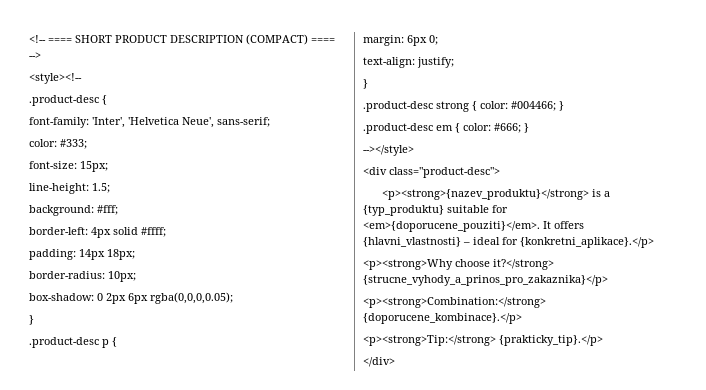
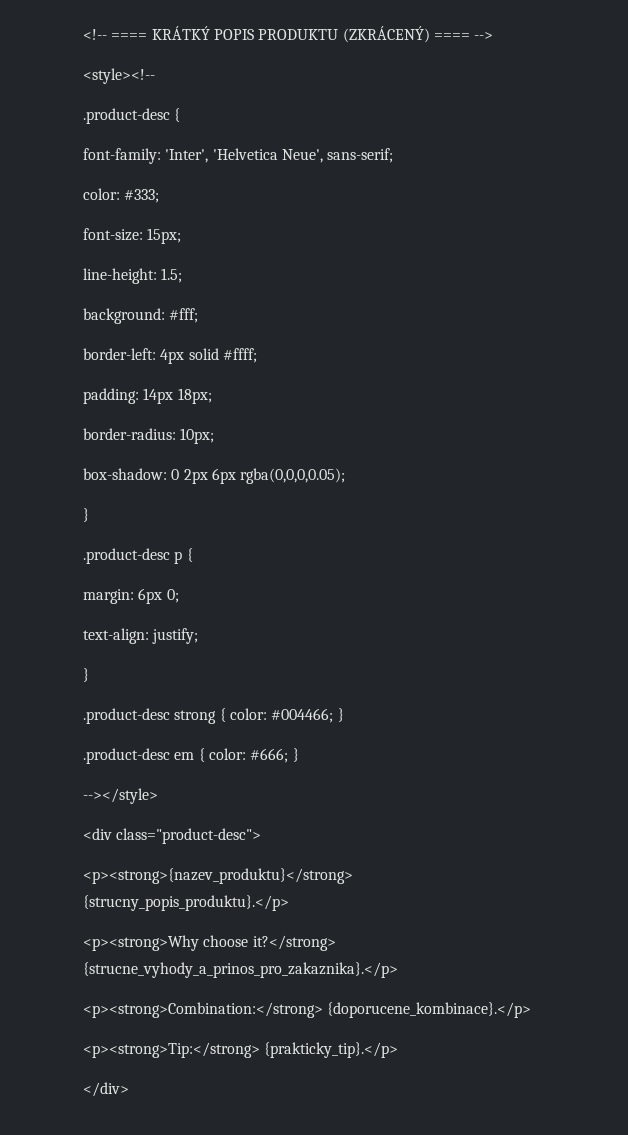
- <!-- ==== SHORT PRODUCT DESCRIPTION (COMPACT) ==== -->
+ <!-- ==== KRÁTKÝ POPIS PRODUKTU (ZKRÁCENÝ) ==== -->
- <p><strong>{nazev_produktu}</strong> is a {typ_produktu} suitable for <em>{doporucene_pouziti}</em>. It offers {hlavni_vlastnosti} – ideal for {konkretni_aplikace}.</p>
+ <p><strong>{nazev_produktu}</strong> {strucny_popis_produktu}.</p>
- <p><strong>Why choose it?</strong> {strucne_vyhody_a_prinos_pro_zakaznika}</p>
+ <p><strong>Why choose it?</strong> {strucne_vyhody_a_prinos_pro_zakaznika}.</p>

